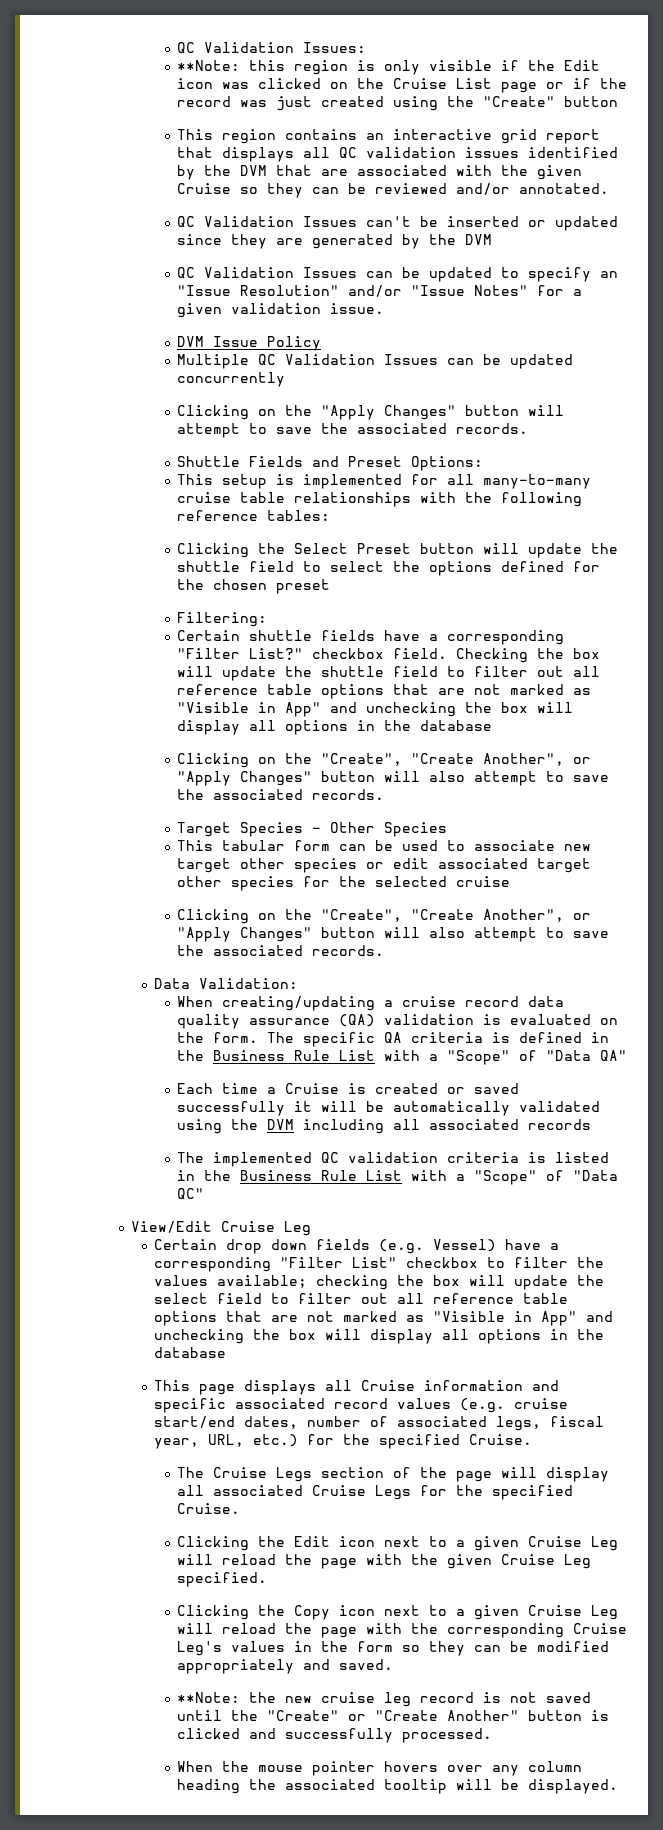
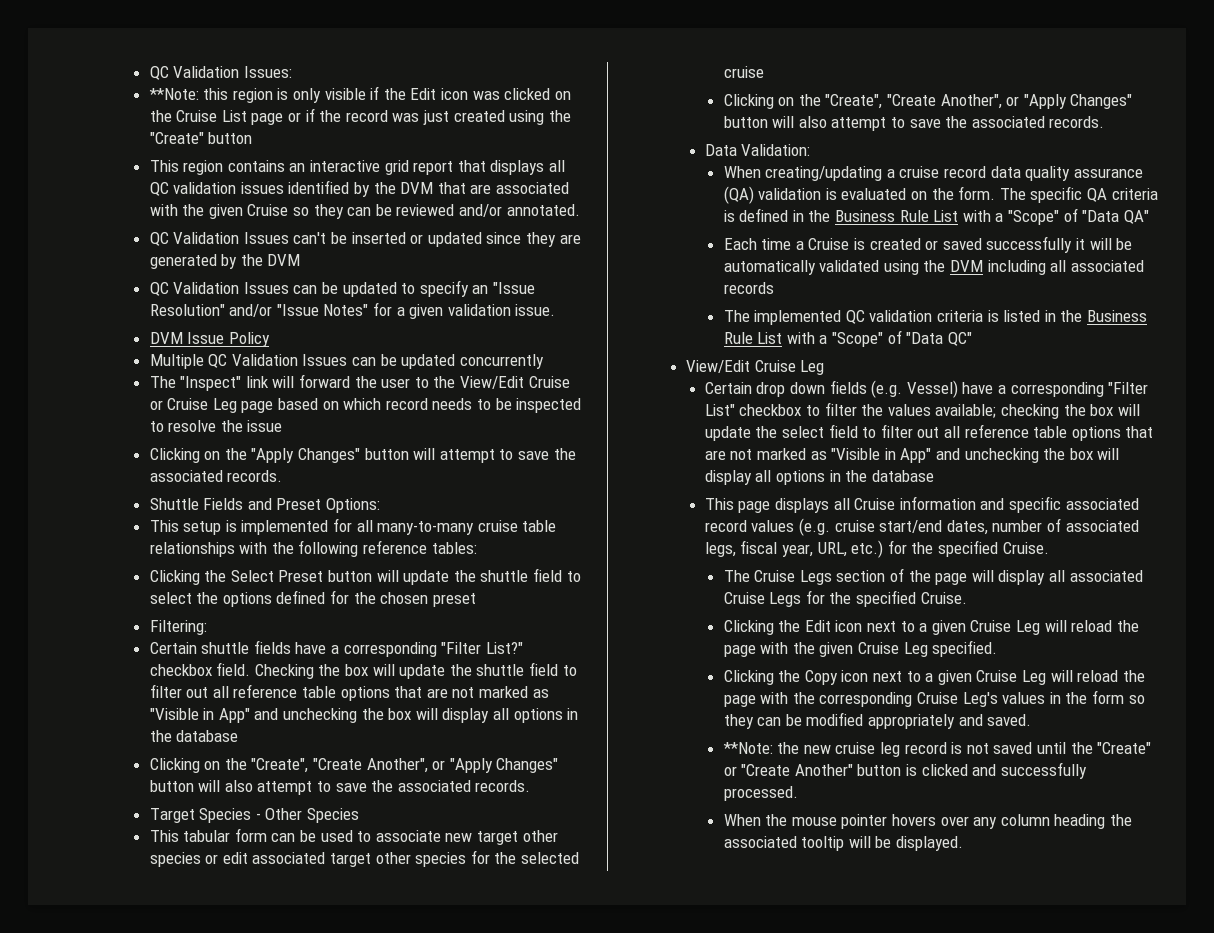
+ The "Inspect" link will forward the user to the View/Edit Cruise or Cruise Leg page based on which record needs to be inspected to resolve the issue

